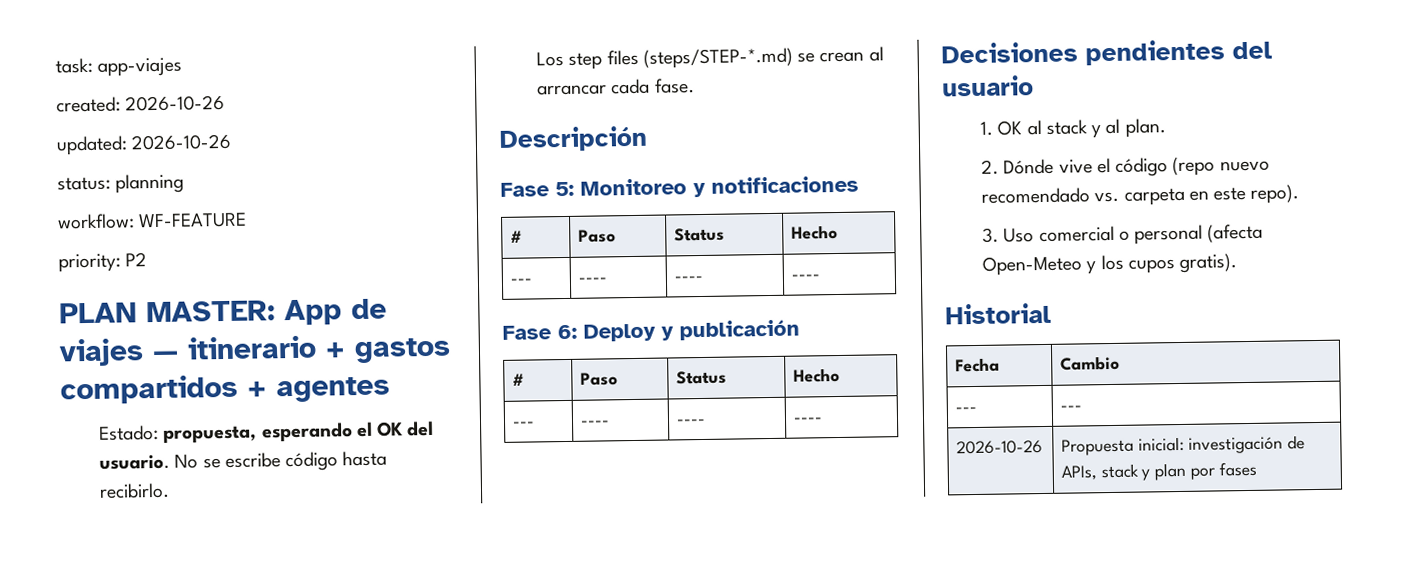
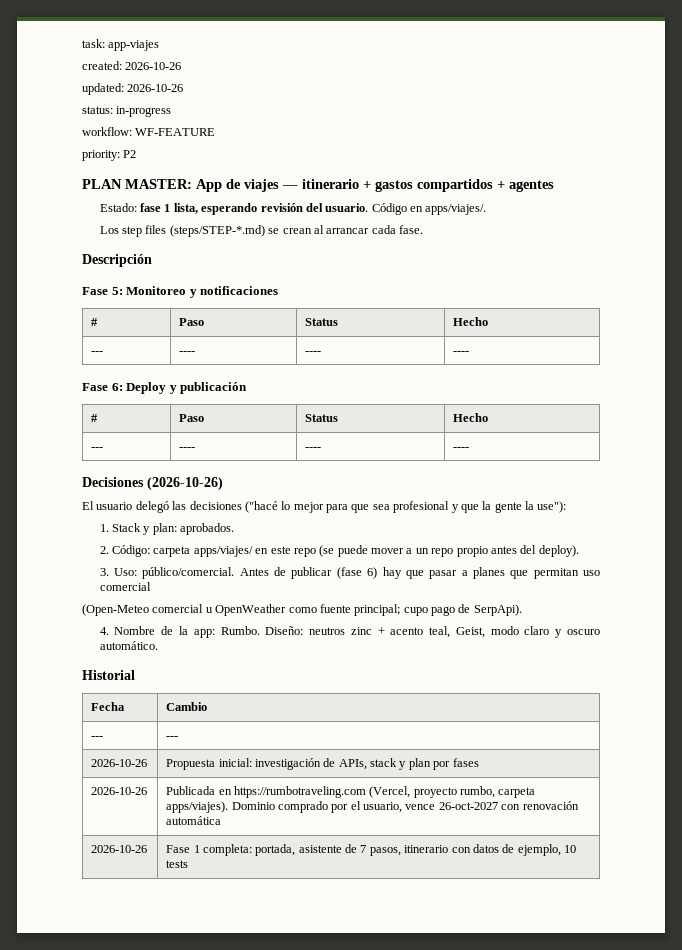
- status: planning
+ status: in-progress
- Estado: propuesta, esperando el OK del usuario. No se escribe código hasta recibirlo.
+ Estado: fase 1 lista, esperando revisión del usuario. Código en apps/viajes/.
- Decisiones pendientes del usuario
- 1. OK al stack y al plan.
- 2. Dónde vive el código (repo nuevo recomendado vs. carpeta en este repo).
- 3. Uso comercial o personal (afecta Open-Meteo y los cupos gratis).
+ Decisiones (2026-10-26)
+ El usuario delegó las decisiones ("hacé lo mejor para que sea profesional y que la gente la use"):
+ 1. Stack y plan: aprobados.
+ 2. Código: carpeta apps/viajes/ en este repo (se puede mover a un repo propio antes del deploy).
+ 3. Uso: público/comercial. Antes de publicar (fase 6) hay que pasar a planes que permitan uso comercial
+ (Open-Meteo comercial u OpenWeather como fuente principal; cupo pago de SerpApi).
+ 4. Nombre de la app: Rumbo. Diseño: neutros zinc + acento teal, Geist, modo claro y oscuro automático.
+ 2026-10-26 | Publicada en https://rumbotraveling.com (Vercel, proyecto rumbo, carpeta apps/viajes). Dominio comprado por el usuario, vence 26-oct-2027 con renovación automática
+ 2026-10-26 | Fase 1 completa: portada, asistente de 7 pasos, itinerario con datos de ejemplo, 10 tests

